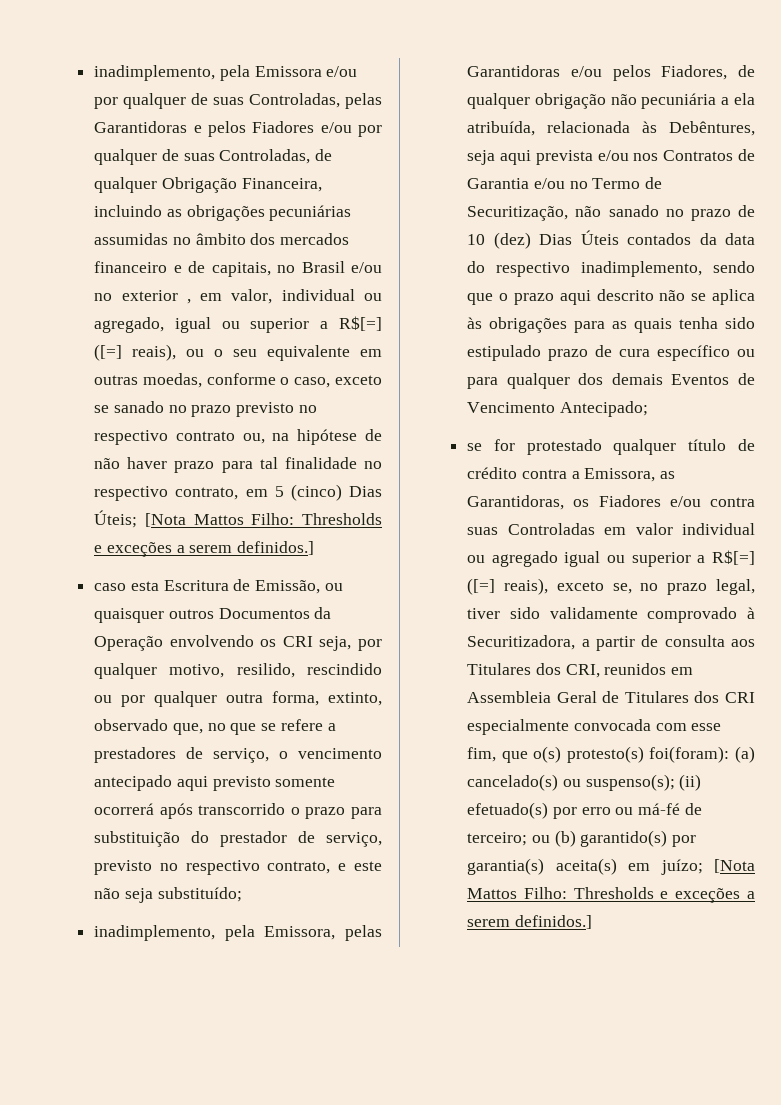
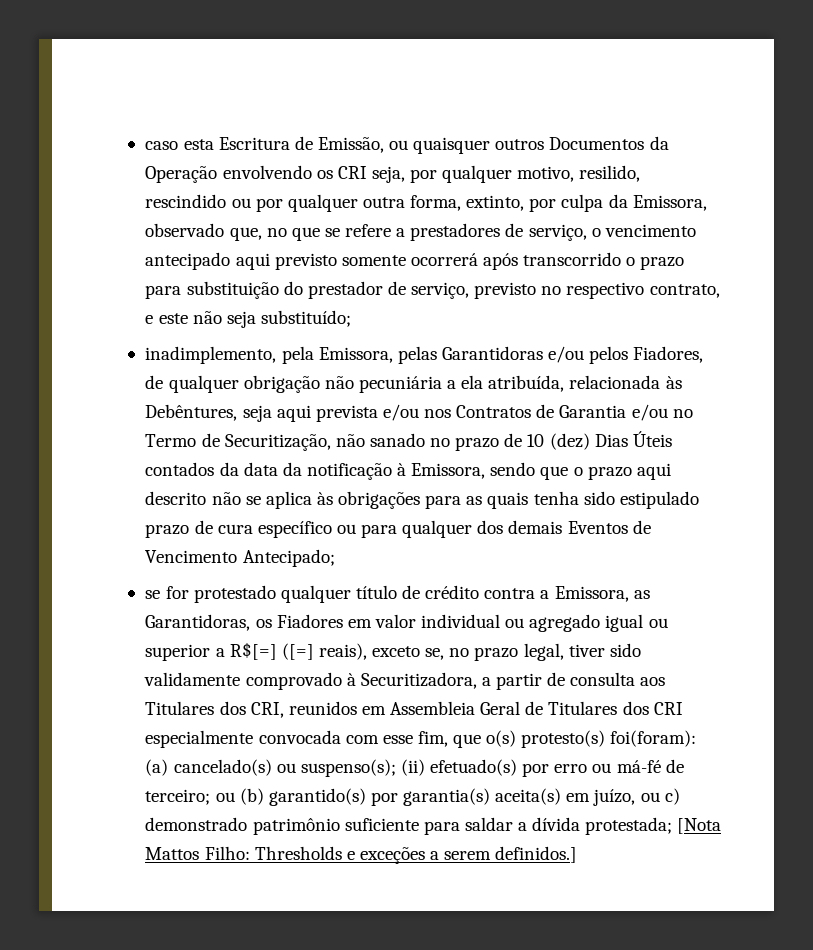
- inadimplemento, pela Emissora e/ou por qualquer de suas Controladas, pelas Garantidoras e pelos Fiadores e/ou por qualquer de suas Controladas, de qualquer Obrigação Financeira, incluindo as obrigações pecuniárias assumidas no âmbito dos mercados financeiro e de capitais, no Brasil e/ou no exterior , em valor, individual ou agregado, igual ou superior a R$[=] ([=] reais), ou o seu equivalente em outras moedas, conforme o caso, exceto se sanado no prazo previsto no respectivo contrato ou, na hipótese de não haver prazo para tal finalidade no respectivo contrato, em 5 (cinco) Dias Úteis; [Nota Mattos Filho: Thresholds e exceções a serem definidos.]
- caso esta Escritura de Emissão, ou quaisquer outros Documentos da Operação envolvendo os CRI seja, por qualquer motivo, resilido, rescindido ou por qualquer outra forma, extinto, observado que, no que se refere a prestadores de serviço, o vencimento antecipado aqui previsto somente ocorrerá após transcorrido o prazo para substituição do prestador de serviço, previsto no respectivo contrato, e este não seja substituído;
+ caso esta Escritura de Emissão, ou quaisquer outros Documentos da Operação envolvendo os CRI seja, por qualquer motivo, resilido, rescindido ou por qualquer outra forma, extinto, por culpa da Emissora, observado que, no que se refere a prestadores de serviço, o vencimento antecipado aqui previsto somente ocorrerá após transcorrido o prazo para substituição do prestador de serviço, previsto no respectivo contrato, e este não seja substituído;
- inadimplemento, pela Emissora, pelas Garantidoras e/ou pelos Fiadores, de qualquer obrigação não pecuniária a ela atribuída, relacionada às Debêntures, seja aqui prevista e/ou nos Contratos de Garantia e/ou no Termo de Securitização, não sanado no prazo de 10 (dez) Dias Úteis contados da data do respectivo inadimplemento, sendo que o prazo aqui descrito não se aplica às obrigações para as quais tenha sido estipulado prazo de cura específico ou para qualquer dos demais Eventos de Vencimento Antecipado;
+ inadimplemento, pela Emissora, pelas Garantidoras e/ou pelos Fiadores, de qualquer obrigação não pecuniária a ela atribuída, relacionada às Debêntures, seja aqui prevista e/ou nos Contratos de Garantia e/ou no Termo de Securitização, não sanado no prazo de 10 (dez) Dias Úteis contados da data da notificação à Emissora, sendo que o prazo aqui descrito não se aplica às obrigações para as quais tenha sido estipulado prazo de cura específico ou para qualquer dos demais Eventos de Vencimento Antecipado;
- se for protestado qualquer título de crédito contra a Emissora, as Garantidoras, os Fiadores e/ou contra suas Controladas em valor individual ou agregado igual ou superior a R$[=] ([=] reais), exceto se, no prazo legal, tiver sido validamente comprovado à Securitizadora, a partir de consulta aos Titulares dos CRI, reunidos em Assembleia Geral de Titulares dos CRI especialmente convocada com esse fim, que o(s) protesto(s) foi(foram):
+ se for protestado qualquer título de crédito contra a Emissora, as Garantidoras, os Fiadores em valor individual ou agregado igual ou superior a R$[=] ([=] reais), exceto se, no prazo legal, tiver sido validamente comprovado à Securitizadora, a partir de consulta aos Titulares dos CRI, reunidos em Assembleia Geral de Titulares dos CRI especialmente convocada com esse fim, que o(s) protesto(s) foi(foram):
- ou (b) garantido(s) por garantia(s) aceita(s) em juízo;
+ ou (b) garantido(s) por garantia(s) aceita(s) em juízo, ou c) demonstrado patrimônio suficiente para saldar a dívida protestada;

